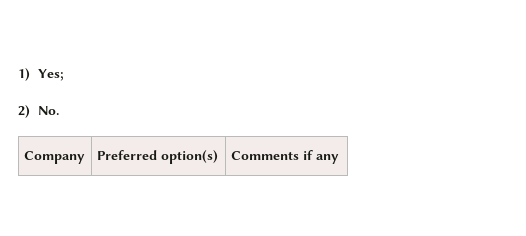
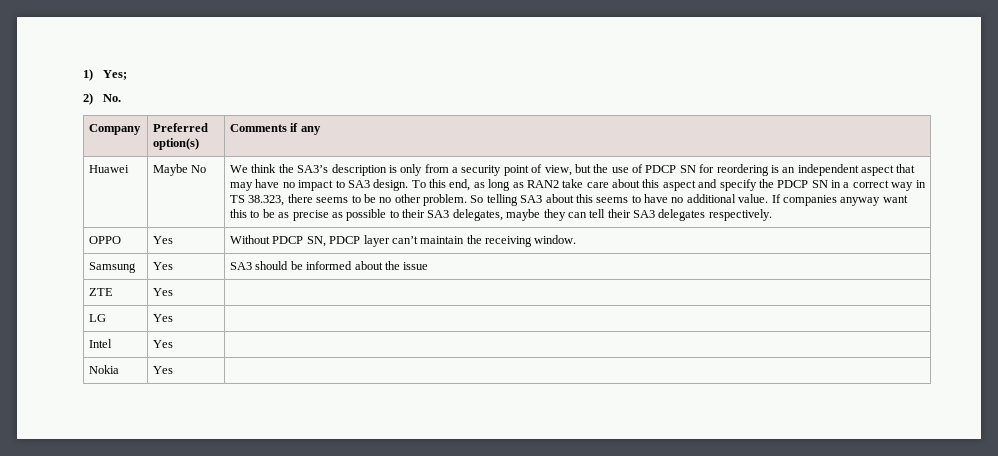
+ Huawei | Maybe No | We think the SA3’s description is only from a security point of view, but the use of PDCP SN for reordering is an independent aspect that may have no impact to SA3 design. To this end, as long as RAN2 take care about this aspect and specify the PDCP SN in a correct way in TS 38.323, there seems to be no other problem. So telling SA3 about this seems to have no additional value. If companies anyway want this to be as precise as possible to their SA3 delegates, maybe they can tell their SA3 delegates respectively.
+ OPPO | Yes | Without PDCP SN, PDCP layer can’t maintain the receiving window.
+ Samsung | Yes | SA3 should be informed about the issue
+ ZTE | Yes |
+ LG | Yes |
+ Intel | Yes |
+ Nokia | Yes |

